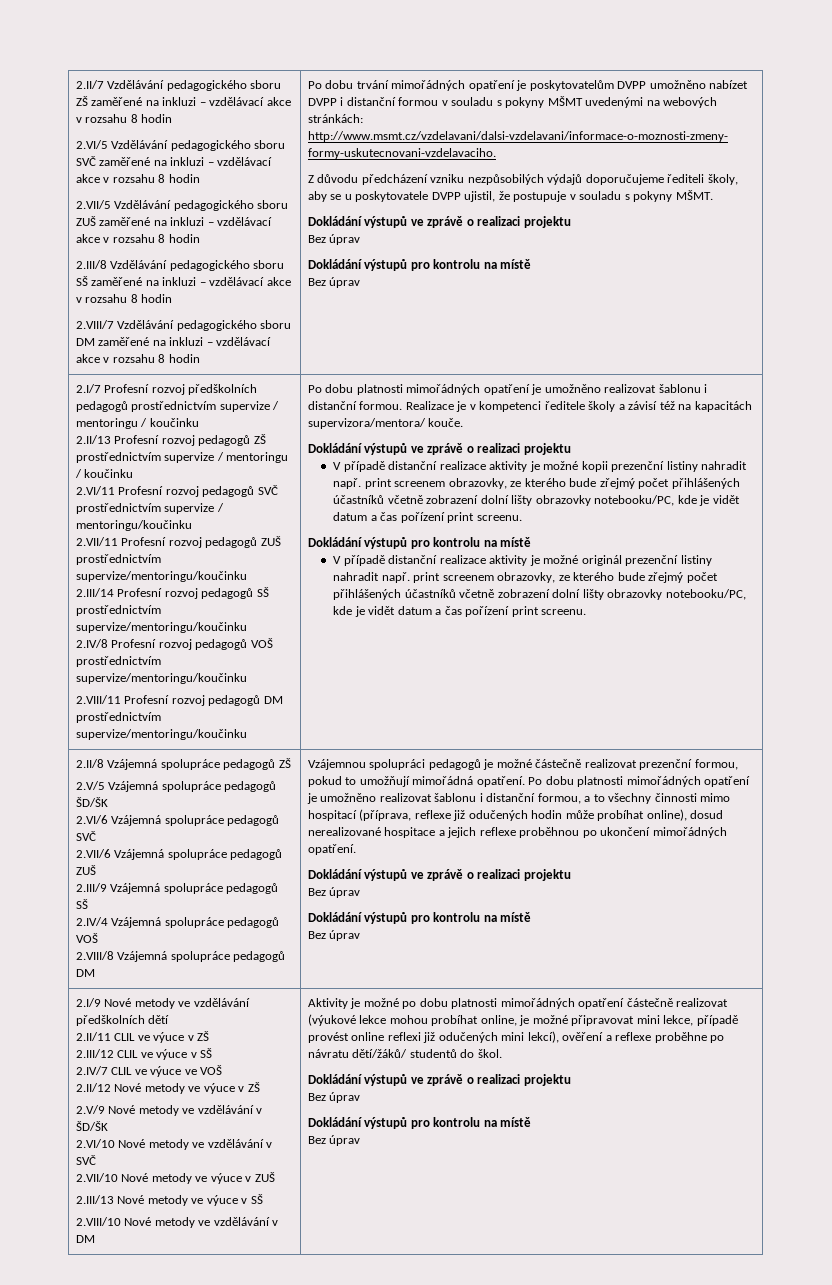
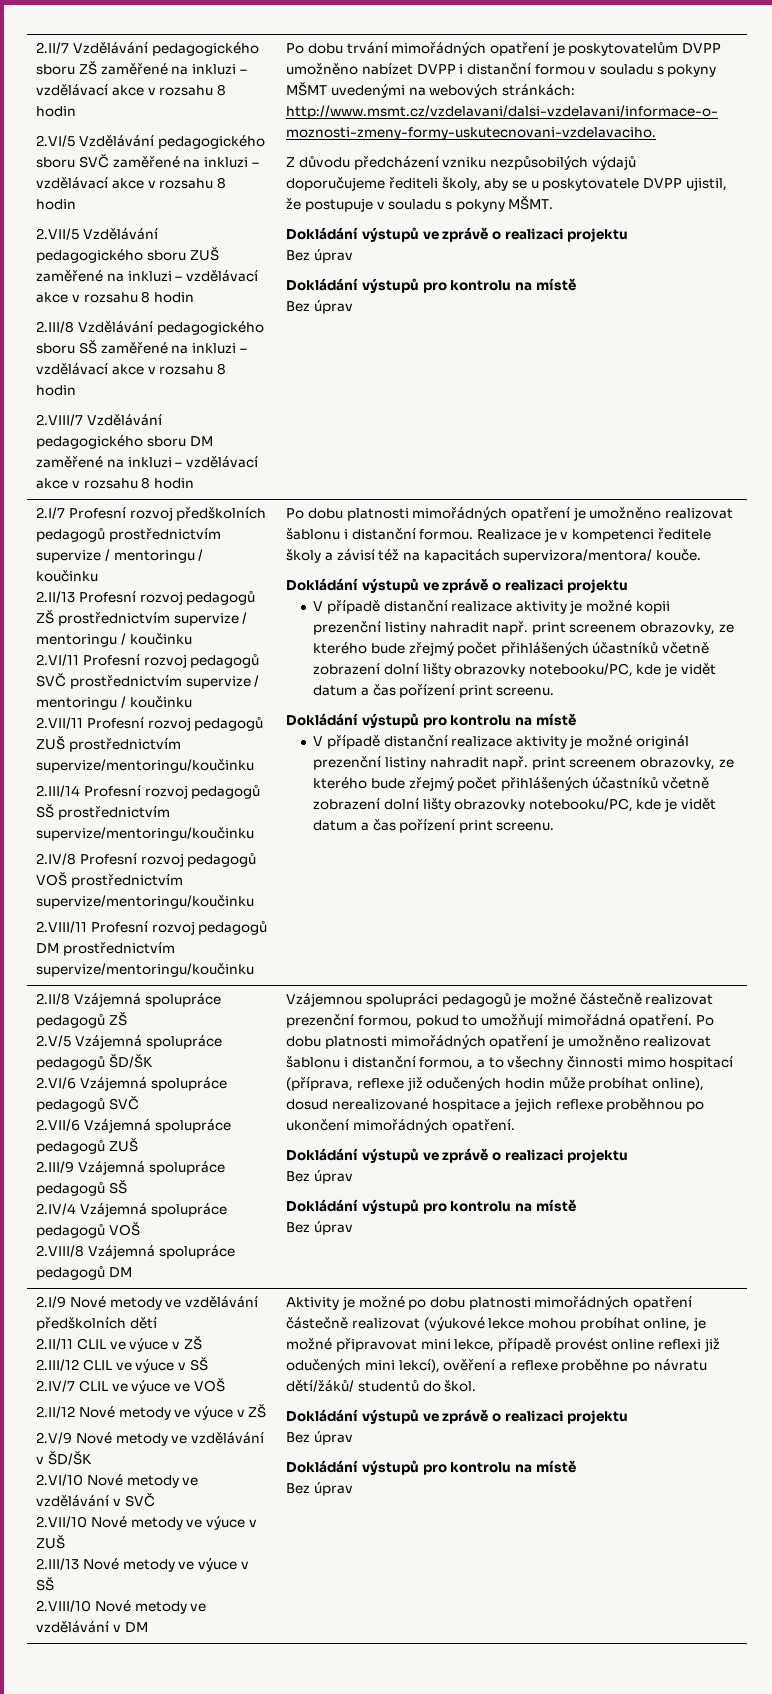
- 2.VI/11 Profesní rozvoj pedagogů SVČ prostřednictvím supervize / mentoringu/koučinku
+ 2.VI/11 Profesní rozvoj pedagogů SVČ prostřednictvím supervize / mentoringu / koučinku

